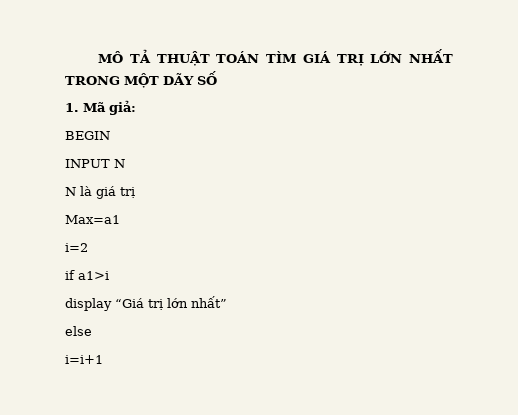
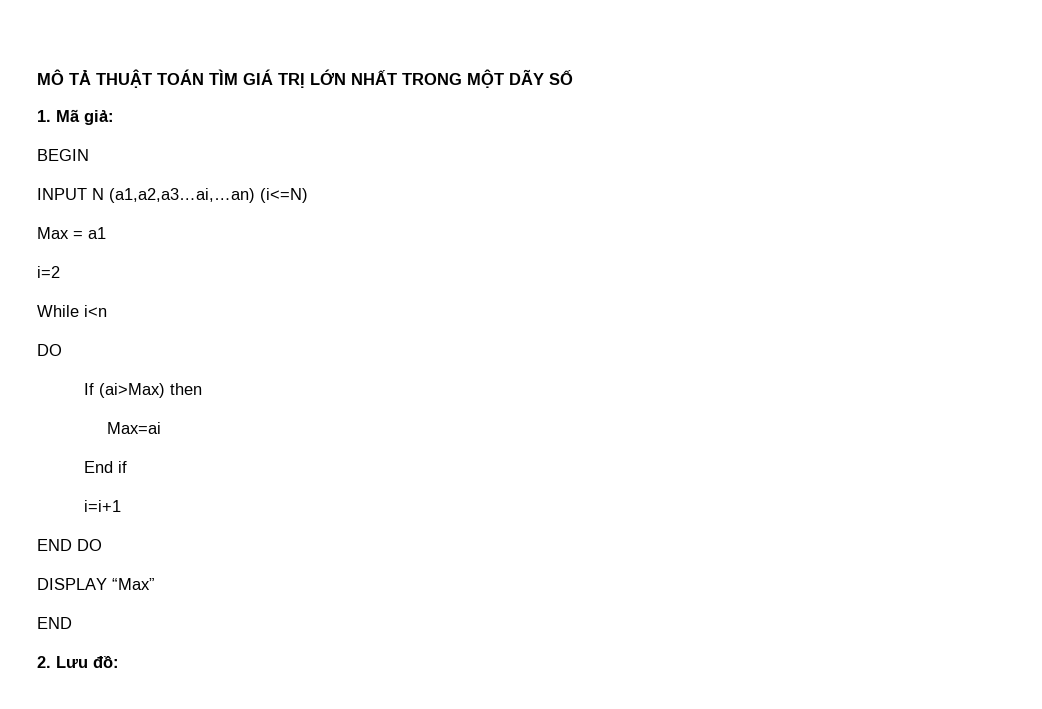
- INPUT N
- N là giá trị
- Max=a1
+ INPUT N (a1,a2,a3…ai,…an) (i<=N)
+ Max = a1
  i=2
- if a1>i
- display “Giá trị lớn nhất”
- else
+ While i<n
+ DO
+ If (ai>Max) then
+ Max=ai
+ End if
  i=i+1
+ END DO
+ DISPLAY “Max”
+ END
+ 2. Lưu đồ:

